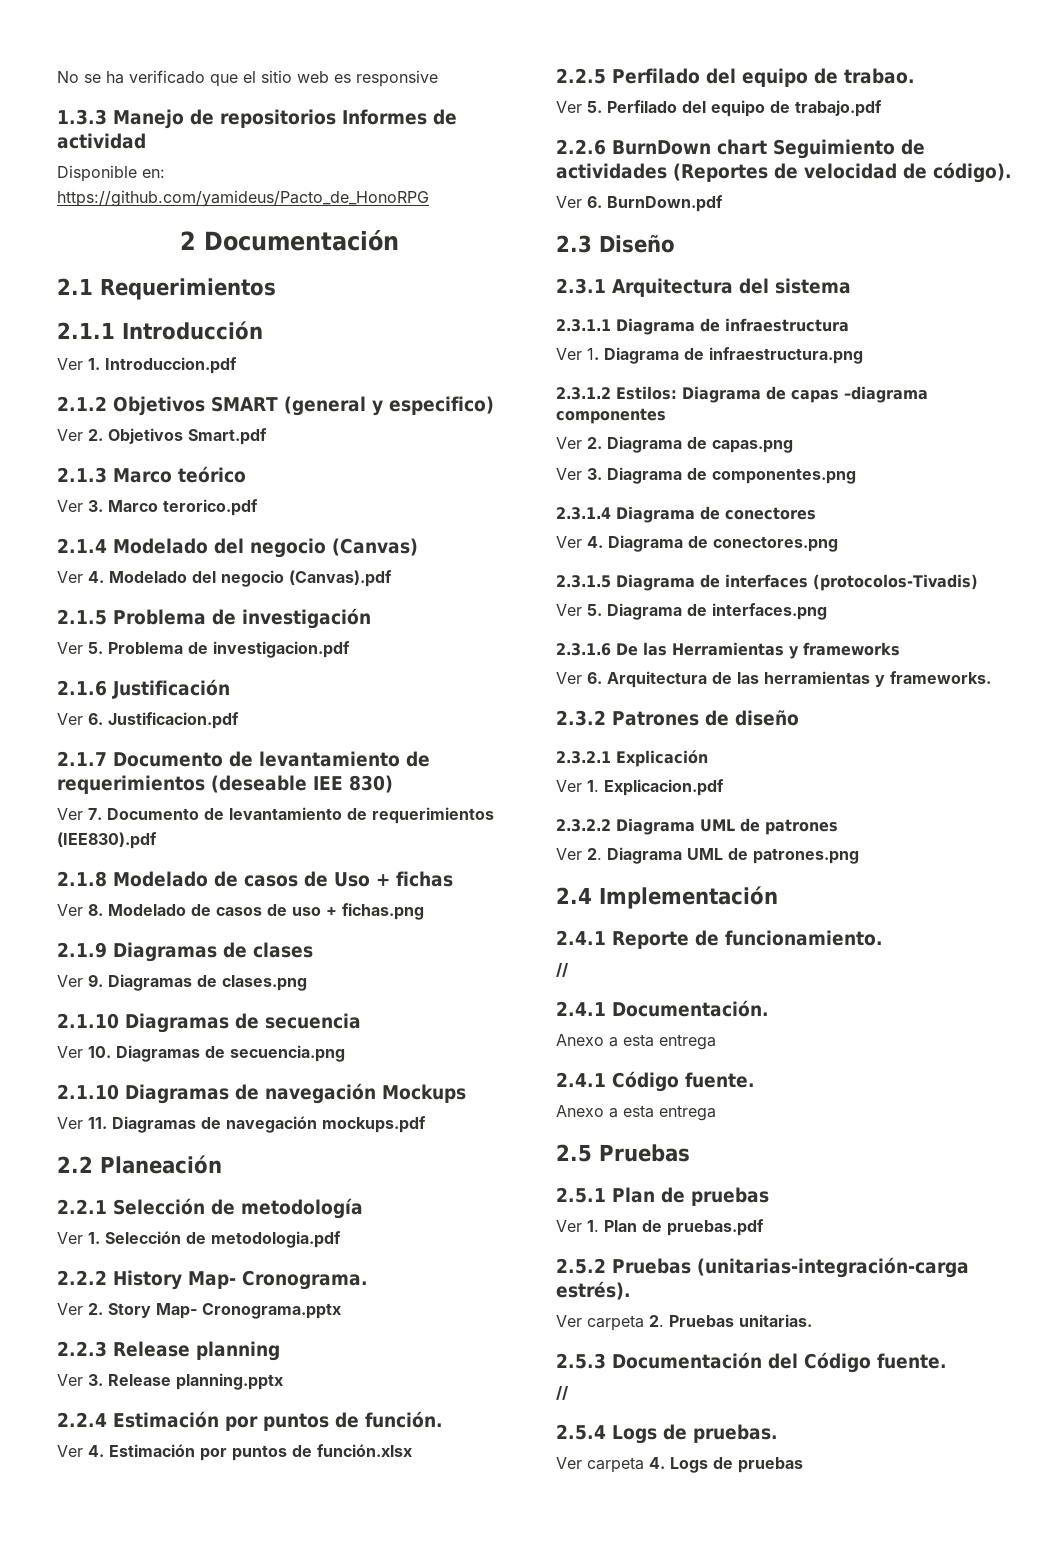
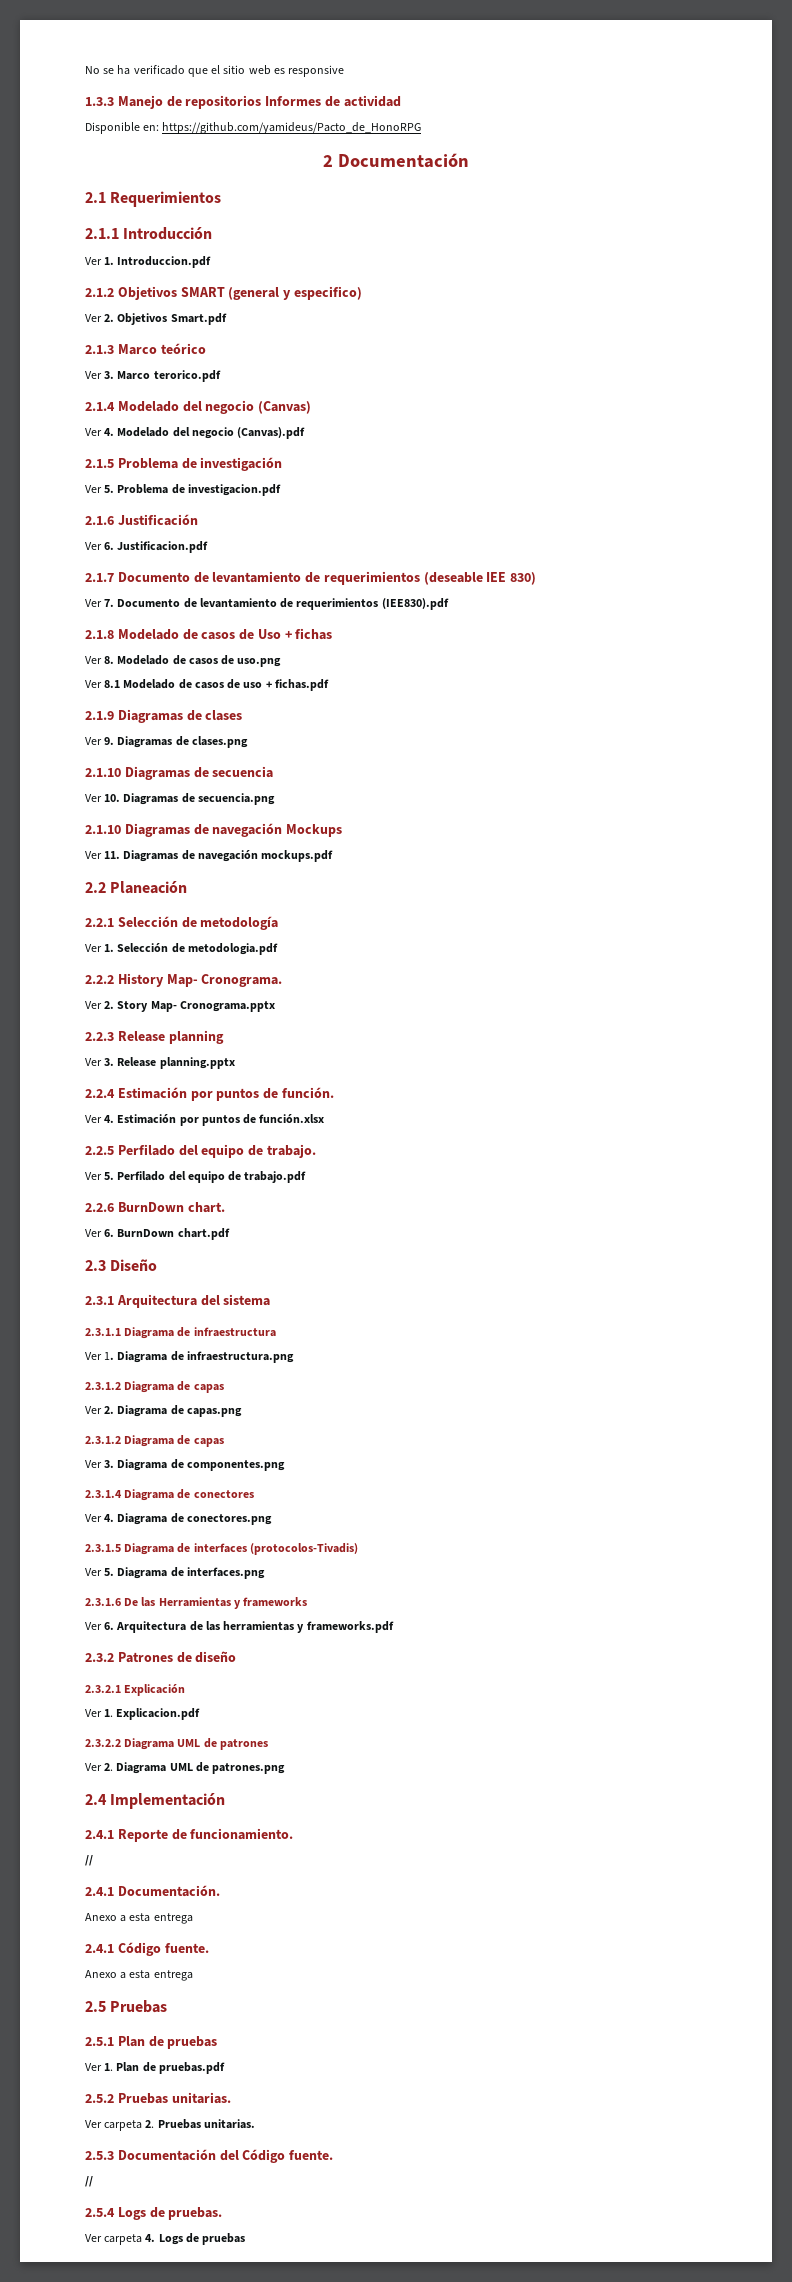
- Ver 8. Modelado de casos de uso + fichas.png
+ Ver 8. Modelado de casos de uso.png
+ Ver 8.1 Modelado de casos de uso + fichas.pdf
- 2.2.5 Perfilado del equipo de trabao.
+ 2.2.5 Perfilado del equipo de trabajo.
- 2.2.6 BurnDown chart Seguimiento de actividades (Reportes de velocidad de código).
- Ver 6. BurnDown.pdf
+ 2.2.6 BurnDown chart.
+ Ver 6. BurnDown chart.pdf
  Ver 1. Diagrama de infraestructura.png
- 2.3.1.2 Estilos: Diagrama de capas –diagrama componentes
+ 2.3.1.2 Diagrama de capas
  Ver 2. Diagrama de capas.png
+ 2.3.1.2 Diagrama de capas
- Ver 6. Arquitectura de las herramientas y frameworks.
+ Ver 6. Arquitectura de las herramientas y frameworks.pdf
- 2.5.2 Pruebas (unitarias-integración-carga estrés).
+ 2.5.2 Pruebas unitarias.

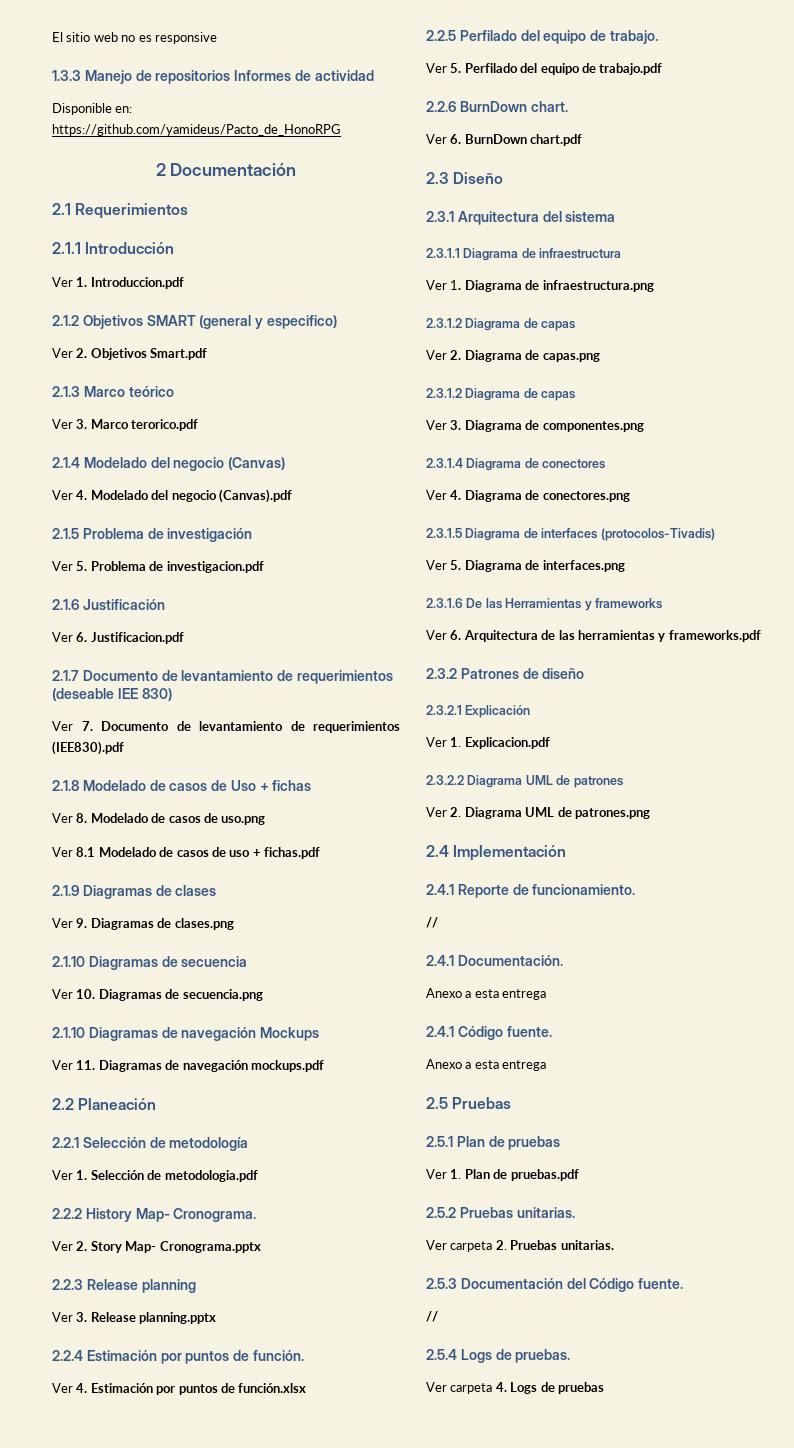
- No se ha verificado que el sitio web es responsive
+ El sitio web no es responsive

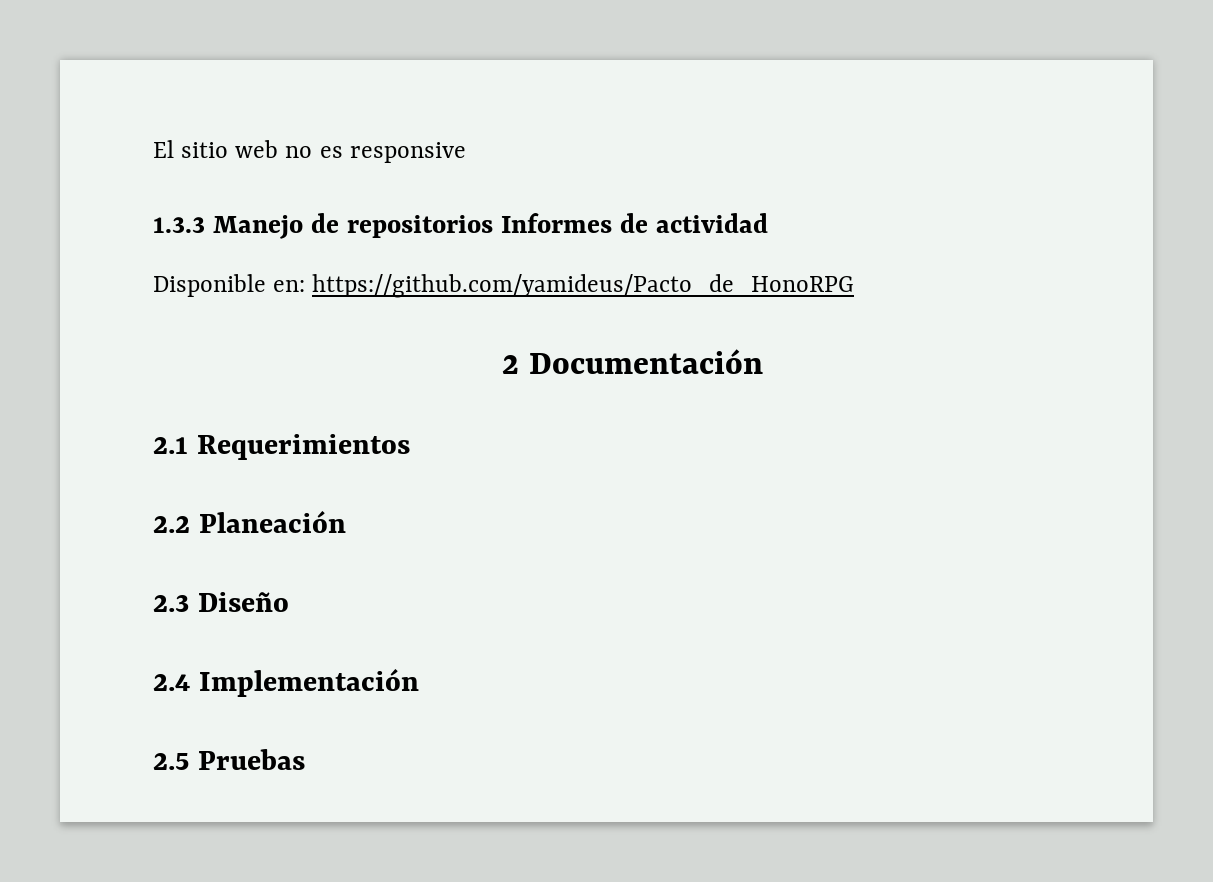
- 2.1.1 Introducción
- Ver 1. Introduccion.pdf
- 2.1.2 Objetivos SMART (general y especifico)
- Ver 2. Objetivos Smart.pdf
- 2.1.3 Marco teórico
- Ver 3. Marco terorico.pdf
- 2.1.4 Modelado del negocio (Canvas)
- Ver 4. Modelado del negocio (Canvas).pdf
- 2.1.5 Problema de investigación
- Ver 5. Problema de investigacion.pdf
- 2.1.6 Justificación
- Ver 6. Justificacion.pdf
- 2.1.7 Documento de levantamiento de requerimientos (deseable IEE 830)
- Ver 7. Documento de levantamiento de requerimientos (IEE830).pdf
- 2.1.8 Modelado de casos de Uso + fichas
- Ver 8. Modelado de casos de uso.png
- Ver 8.1 Modelado de casos de uso + fichas.pdf
- 2.1.9 Diagramas de clases
- Ver 9. Diagramas de clases.png
- 2.1.10 Diagramas de secuencia
- Ver 10. Diagramas de secuencia.png
- 2.1.10 Diagramas de navegación Mockups
- Ver 11. Diagramas de navegación mockups.pdf
  2.2 Planeación
- 2.2.1 Selección de metodología
- Ver 1. Selección de metodologia.pdf
- 2.2.2 History Map- Cronograma.
- Ver 2. Story Map- Cronograma.pptx
- 2.2.3 Release planning
- Ver 3. Release planning.pptx
- 2.2.4 Estimación por puntos de función.
- Ver 4. Estimación por puntos de función.xlsx
- 2.2.5 Perfilado del equipo de trabajo.
- Ver 5. Perfilado del equipo de trabajo.pdf
- 2.2.6 BurnDown chart.
- Ver 6. BurnDown chart.pdf
  2.3 Diseño
- 2.3.1 Arquitectura del sistema
- 2.3.1.1 Diagrama de infraestructura
- Ver 1. Diagrama de infraestructura.png
- 2.3.1.2 Diagrama de capas
- Ver 2. Diagrama de capas.png
- 2.3.1.2 Diagrama de capas
- Ver 3. Diagrama de componentes.png
- 2.3.1.4 Diagrama de conectores
- Ver 4. Diagrama de conectores.png
- 2.3.1.5 Diagrama de interfaces (protocolos-Tivadis)
- Ver 5. Diagrama de interfaces.png
- 2.3.1.6 De las Herramientas y frameworks
- Ver 6. Arquitectura de las herramientas y frameworks.pdf
- 2.3.2 Patrones de diseño
- 2.3.2.1 Explicación
- Ver 1. Explicacion.pdf
- 2.3.2.2 Diagrama UML de patrones
- Ver 2. Diagrama UML de patrones.png
  2.4 Implementación
- 2.4.1 Reporte de funcionamiento.
- //
- 2.4.1 Documentación.
- Anexo a esta entrega
- 2.4.1 Código fuente.
- Anexo a esta entrega
  2.5 Pruebas
- 2.5.1 Plan de pruebas
- Ver 1. Plan de pruebas.pdf
- 2.5.2 Pruebas unitarias.
- Ver carpeta 2. Pruebas unitarias.
- 2.5.3 Documentación del Código fuente.
- //
- 2.5.4 Logs de pruebas.
- Ver carpeta 4. Logs de pruebas

